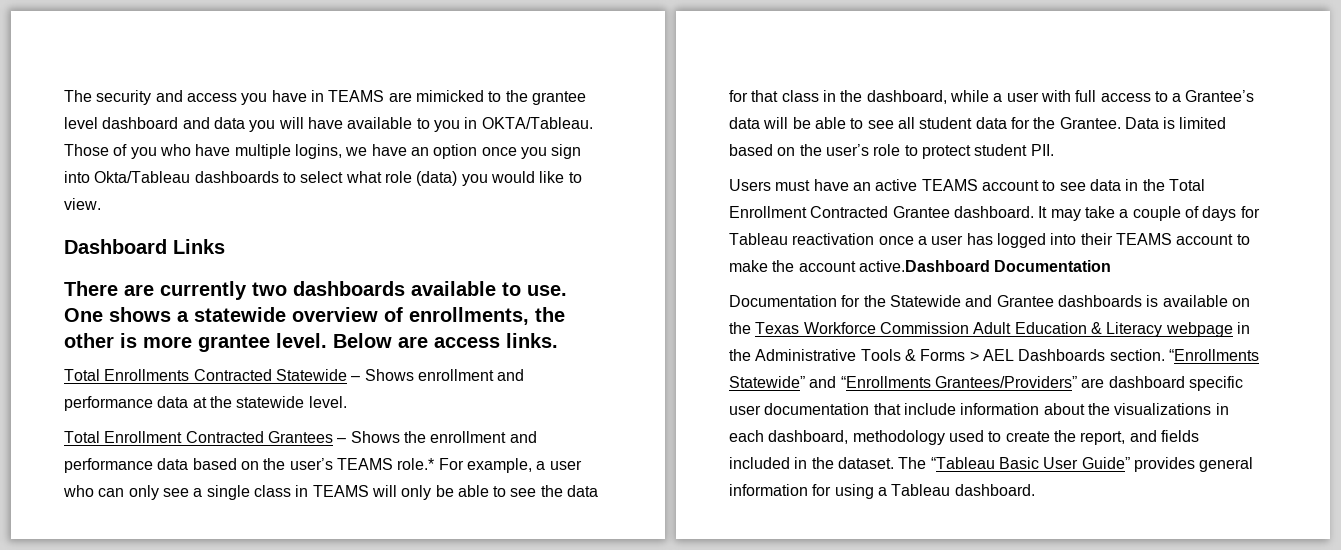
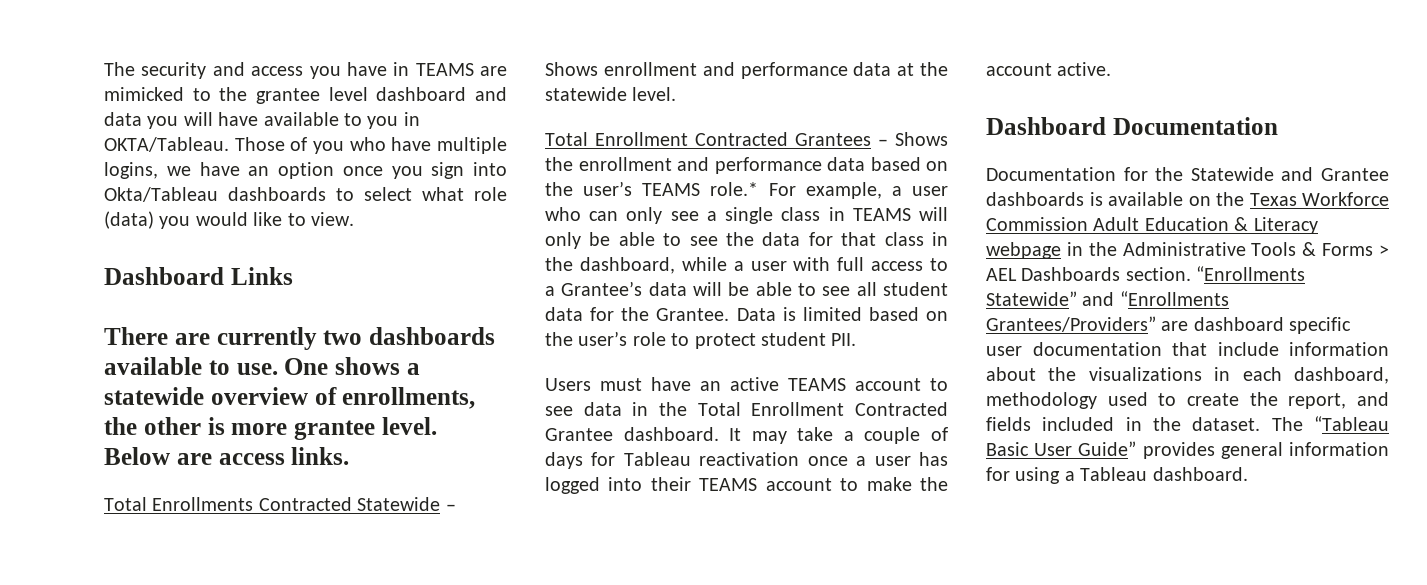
- It may take a couple of days for Tableau reactivation once a user has logged into their TEAMS account to make the account active.Dashboard Documentation
+ It may take a couple of days for Tableau reactivation once a user has logged into their TEAMS account to make the account active.
+ Dashboard Documentation

